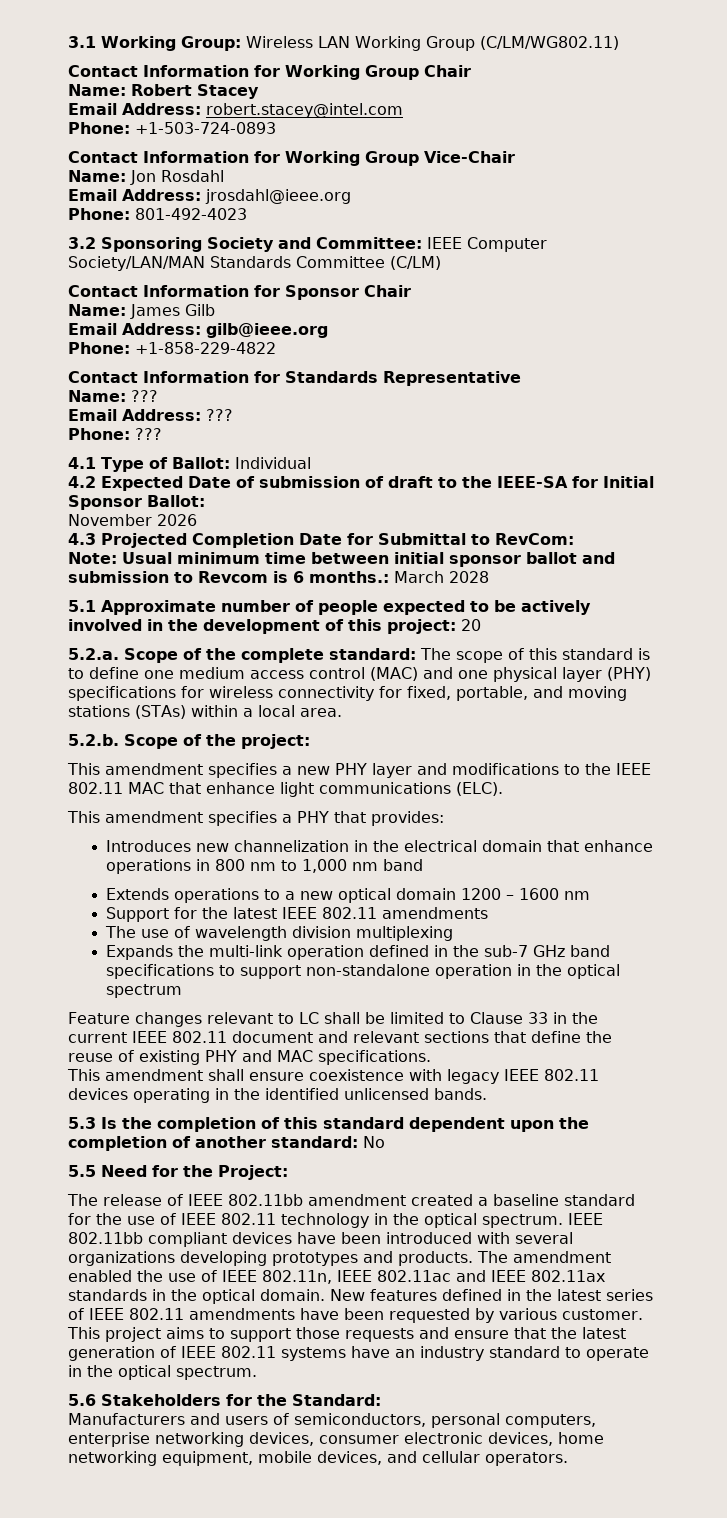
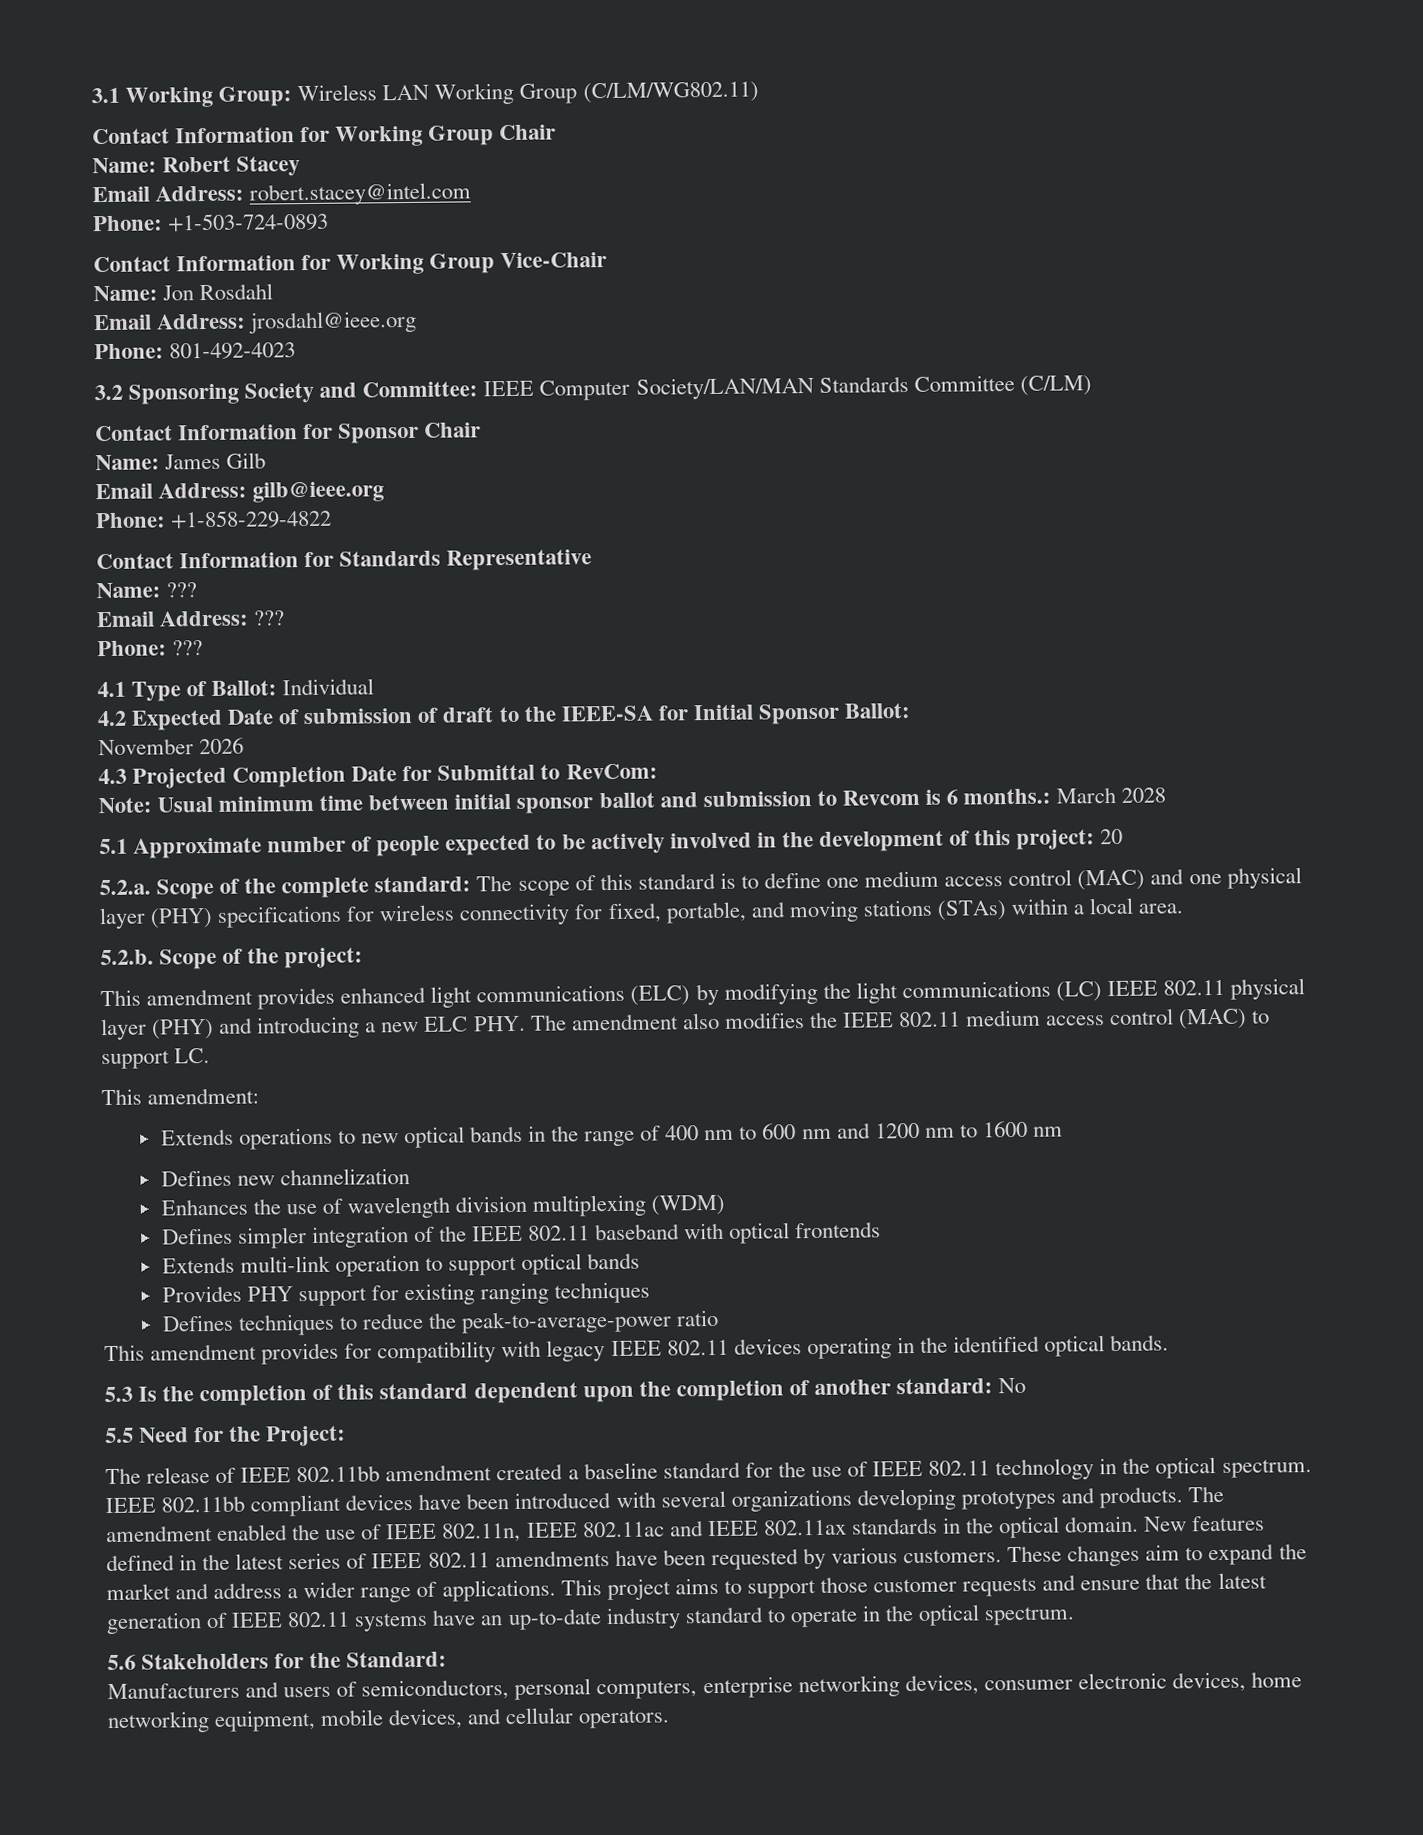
- This amendment specifies a new PHY layer and modifications to the IEEE 802.11 MAC that enhance light communications (ELC).
- This amendment specifies a PHY that provides:
- Introduces new channelization in the electrical domain that enhance operations in 800 nm to 1,000 nm band
+ This amendment provides enhanced light communications (ELC) by modifying the light communications (LC) IEEE 802.11 physical layer (PHY) and introducing a new ELC PHY. The amendment also modifies the IEEE 802.11 medium access control (MAC) to support LC.
+ This amendment:
- Extends operations to a new optical domain 1200 – 1600 nm
- Support for the latest IEEE 802.11 amendments
- The use of wavelength division multiplexing
- Expands the multi-link operation defined in the sub-7 GHz band specifications to support non-standalone operation in the optical spectrum
- Feature changes relevant to LC shall be limited to Clause 33 in the current IEEE 802.11 document and relevant sections that define the reuse of existing PHY and MAC specifications.
- This amendment shall ensure coexistence with legacy IEEE 802.11 devices operating in the identified unlicensed bands.
+ Extends operations to new optical bands in the range of 400 nm to 600 nm and 1200 nm to 1600 nm
+ Defines new channelization
+ Enhances the use of wavelength division multiplexing (WDM)
+ Defines simpler integration of the IEEE 802.11 baseband with optical frontends
+ Extends multi-link operation to support optical bands
+ Provides PHY support for existing ranging techniques
+ Defines techniques to reduce the peak-to-average-power ratio
+ This amendment provides for compatibility with legacy IEEE 802.11 devices operating in the identified optical bands.
- New features defined in the latest series of IEEE 802.11 amendments have been requested by various customer.
+ New features defined in the latest series of IEEE 802.11 amendments have been requested by various customers. These changes aim to expand the market and address a wider range of applications.
- This project aims to support those requests and ensure that the latest generation of IEEE 802.11 systems have an industry standard to operate in the optical spectrum.
+ This project aims to support those customer requests and ensure that the latest generation of IEEE 802.11 systems have an up-to-date industry standard to operate in the optical spectrum.

